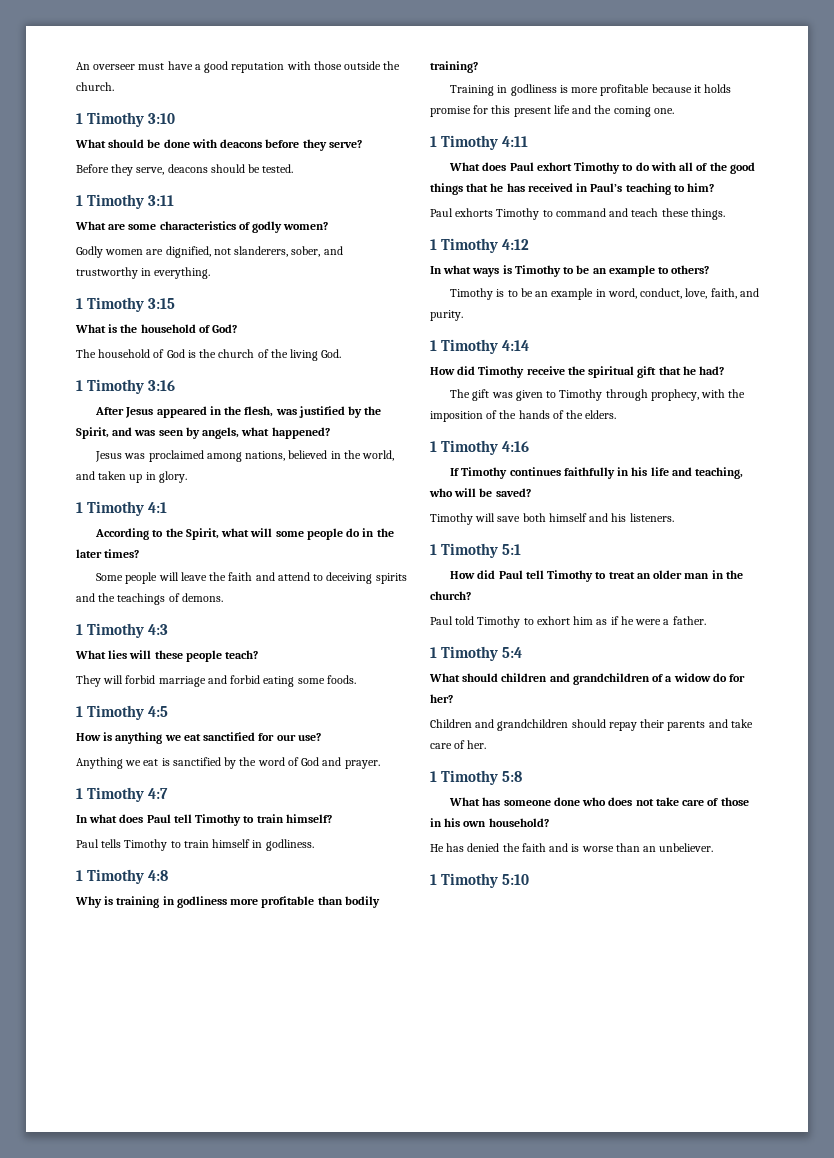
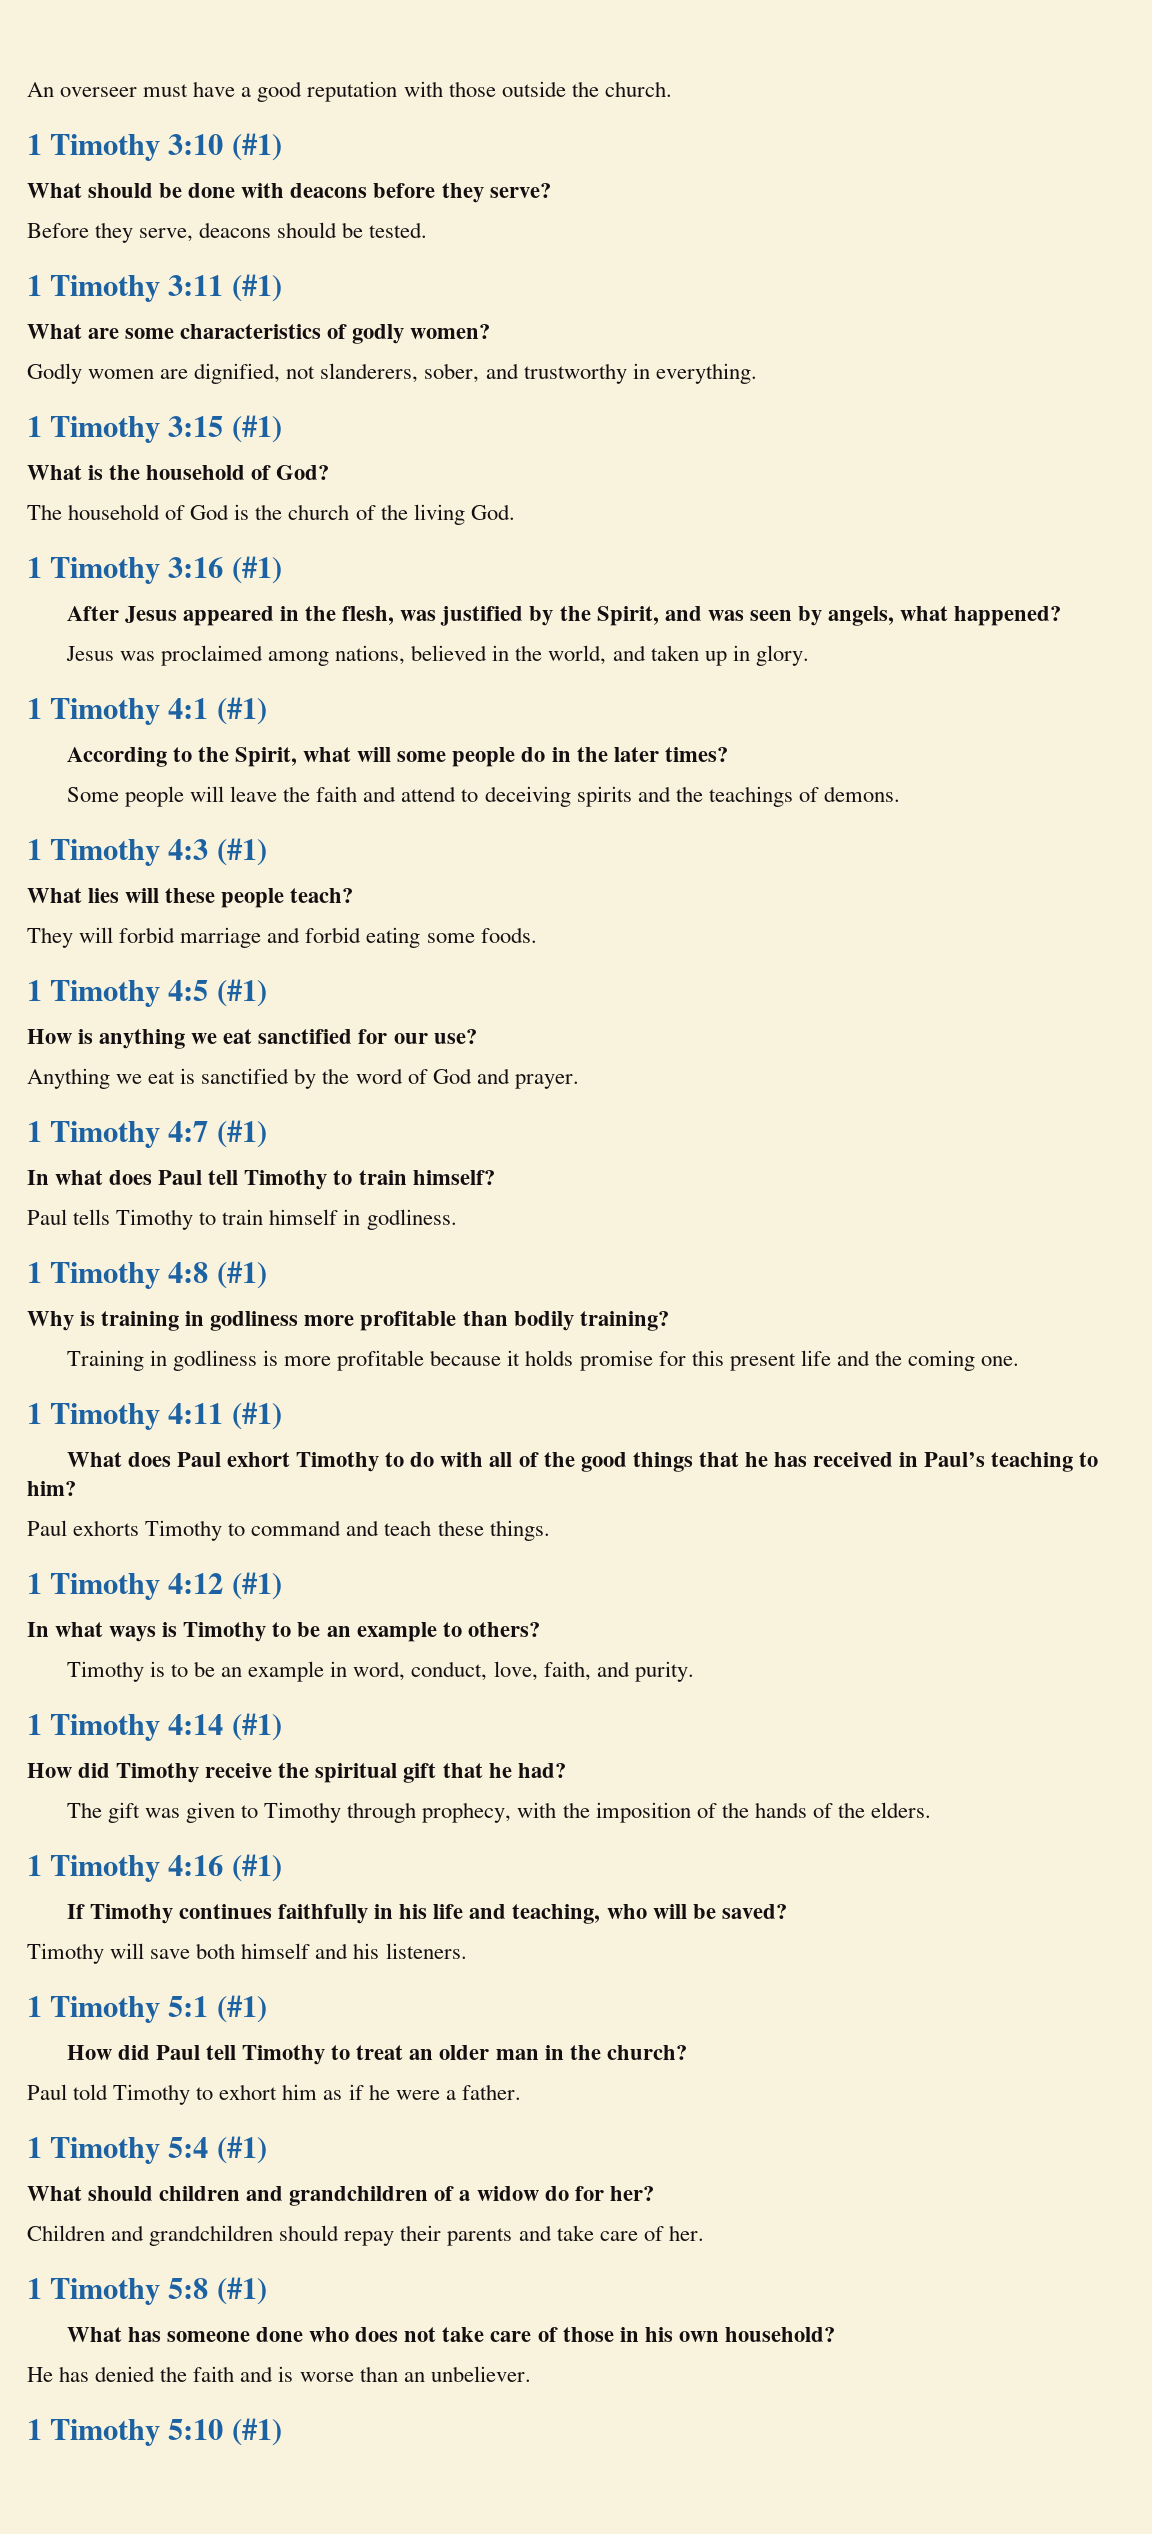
- 1 Timothy 3:10
+ 1 Timothy 3:10 (#1)
- 1 Timothy 3:11
+ 1 Timothy 3:11 (#1)
- 1 Timothy 3:15
+ 1 Timothy 3:15 (#1)
- 1 Timothy 3:16
+ 1 Timothy 3:16 (#1)
- 1 Timothy 4:1
+ 1 Timothy 4:1 (#1)
- 1 Timothy 4:3
+ 1 Timothy 4:3 (#1)
- 1 Timothy 4:5
+ 1 Timothy 4:5 (#1)
- 1 Timothy 4:7
+ 1 Timothy 4:7 (#1)
- 1 Timothy 4:8
+ 1 Timothy 4:8 (#1)
- 1 Timothy 4:11
+ 1 Timothy 4:11 (#1)
- 1 Timothy 4:12
+ 1 Timothy 4:12 (#1)
- 1 Timothy 4:14
+ 1 Timothy 4:14 (#1)
- 1 Timothy 4:16
+ 1 Timothy 4:16 (#1)
- 1 Timothy 5:1
+ 1 Timothy 5:1 (#1)
- 1 Timothy 5:4
+ 1 Timothy 5:4 (#1)
- 1 Timothy 5:8
+ 1 Timothy 5:8 (#1)
- 1 Timothy 5:10
+ 1 Timothy 5:10 (#1)

